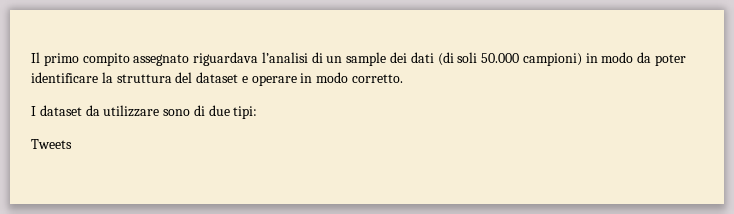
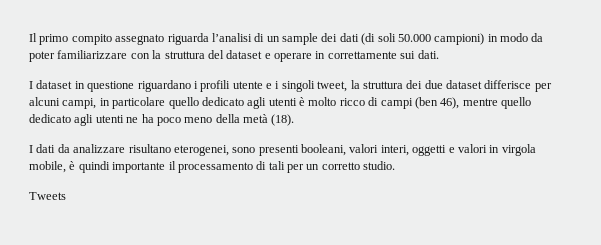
- Il primo compito assegnato riguardava l’analisi di un sample dei dati (di soli 50.000 campioni) in modo da poter identificare la struttura del dataset e operare in modo corretto.
+ Il primo compito assegnato riguarda l’analisi di un sample dei dati (di soli 50.000 campioni) in modo da poter familiarizzare con la struttura del dataset e operare in correttamente sui dati.
- I dataset da utilizzare sono di due tipi:
+ I dataset in questione riguardano i profili utente e i singoli tweet, la struttura dei due dataset differisce per alcuni campi, in particolare quello dedicato agli utenti è molto ricco di campi (ben 46), mentre quello dedicato agli utenti ne ha poco meno della metà (18).
+ I dati da analizzare risultano eterogenei, sono presenti booleani, valori interi, oggetti e valori in virgola mobile, è quindi importante il processamento di tali per un corretto studio.

